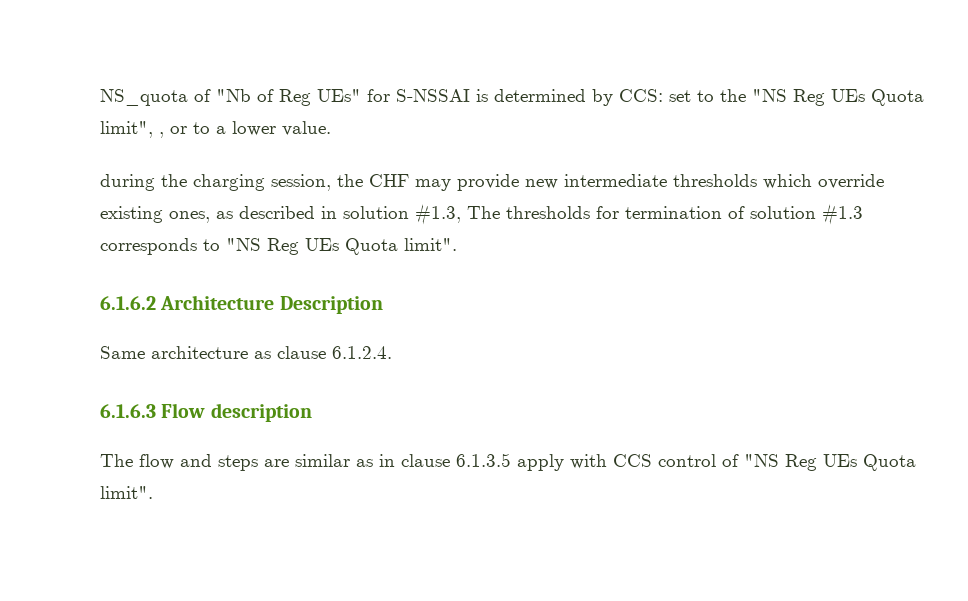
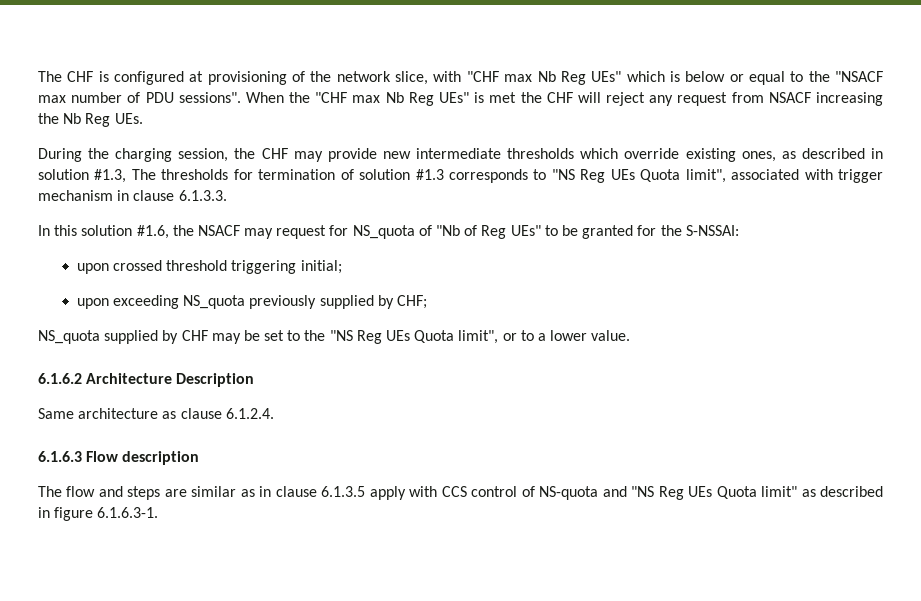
- NS_quota of "Nb of Reg UEs" for S-NSSAI is determined by CCS: set to the "NS Reg UEs Quota limit", , or to a lower value.
- during the charging session, the CHF may provide new intermediate thresholds which override existing ones, as described in solution #1.3, The thresholds for termination of solution #1.3 corresponds to "NS Reg UEs Quota limit".
+ The CHF is configured at provisioning of the network slice, with "CHF max Nb Reg UEs" which is below or equal to the "NSACF max number of PDU sessions". When the "CHF max Nb Reg UEs" is met the CHF will reject any request from NSACF increasing the Nb Reg UEs.
+ During the charging session, the CHF may provide new intermediate thresholds which override existing ones, as described in solution #1.3, The thresholds for termination of solution #1.3 corresponds to "NS Reg UEs Quota limit", associated with trigger mechanism in clause 6.1.3.3.
+ In this solution #1.6, the NSACF may request for NS_quota of "Nb of Reg UEs" to be granted for the S-NSSAI:
+ upon crossed threshold triggering initial;
+ upon exceeding NS_quota previously supplied by CHF;
+ NS_quota supplied by CHF may be set to the "NS Reg UEs Quota limit", or to a lower value.
- The flow and steps are similar as in clause 6.1.3.5 apply with CCS control of "NS Reg UEs Quota limit".
+ The flow and steps are similar as in clause 6.1.3.5 apply with CCS control of NS-quota and "NS Reg UEs Quota limit" as described in figure 6.1.6.3-1.

